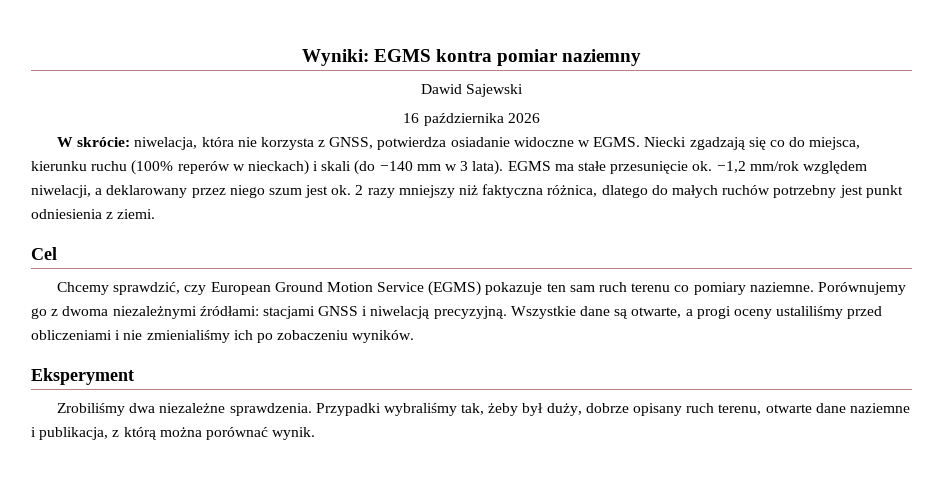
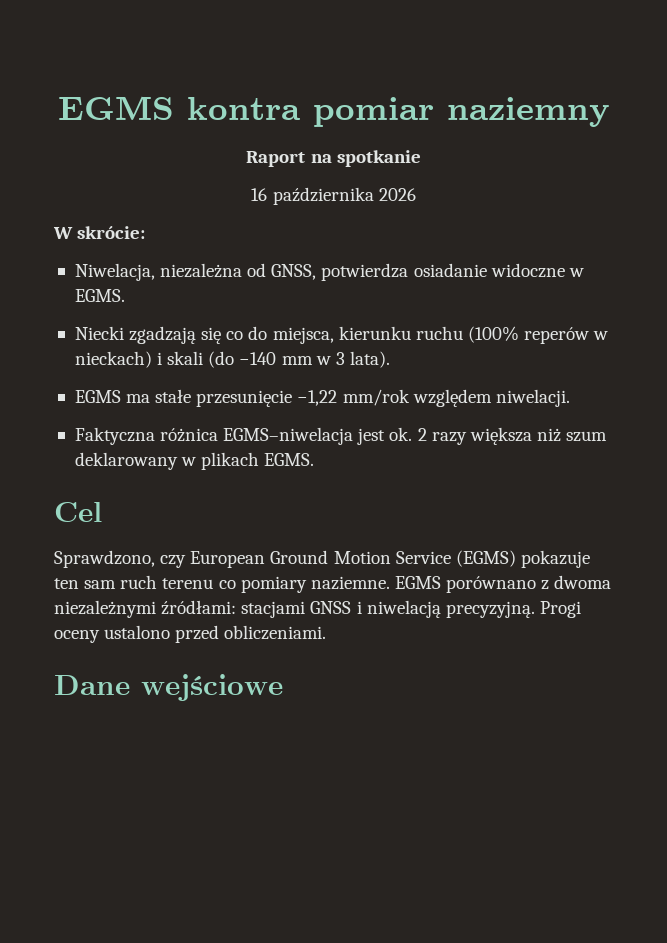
- Wyniki: EGMS kontra pomiar naziemny
+ EGMS kontra pomiar naziemny
- Dawid Sajewski
+ Raport na spotkanie
- W skrócie: niwelacja, która nie korzysta z GNSS, potwierdza osiadanie widoczne w EGMS. Niecki zgadzają się co do miejsca, kierunku ruchu (100% reperów w nieckach) i skali (do −140 mm w 3 lata). EGMS ma stałe przesunięcie ok. −1,2 mm/rok względem niwelacji, a deklarowany przez niego szum jest ok. 2 razy mniejszy niż faktyczna różnica, dlatego do małych ruchów potrzebny jest punkt odniesienia z ziemi.
+ W skrócie:
+ Niwelacja, niezależna od GNSS, potwierdza osiadanie widoczne w EGMS.
+ Niecki zgadzają się co do miejsca, kierunku ruchu (100% reperów w nieckach) i skali (do −140 mm w 3 lata).
+ EGMS ma stałe przesunięcie −1,22 mm/rok względem niwelacji.
+ Faktyczna różnica EGMS–niwelacja jest ok. 2 razy większa niż szum deklarowany w plikach EGMS.
- Chcemy sprawdzić, czy European Ground Motion Service (EGMS) pokazuje ten sam ruch terenu co pomiary naziemne.
+ Sprawdzono, czy European Ground Motion Service (EGMS) pokazuje ten sam ruch terenu co pomiary naziemne.
- Porównujemy go z dwoma niezależnymi źródłami: stacjami GNSS i niwelacją precyzyjną.
+ EGMS porównano z dwoma niezależnymi źródłami: stacjami GNSS i niwelacją precyzyjną.
- Wszystkie dane są otwarte, a progi oceny ustaliliśmy przed obliczeniami i nie zmienialiśmy ich po zobaczeniu wyników.
- Eksperyment
- Zrobiliśmy dwa niezależne sprawdzenia. Przypadki wybraliśmy tak, żeby był duży, dobrze opisany ruch terenu, otwarte dane naziemne i publikacja, z którą można porównać wynik.
+ Progi oceny ustalono przed obliczeniami.
+ Dane wejściowe

